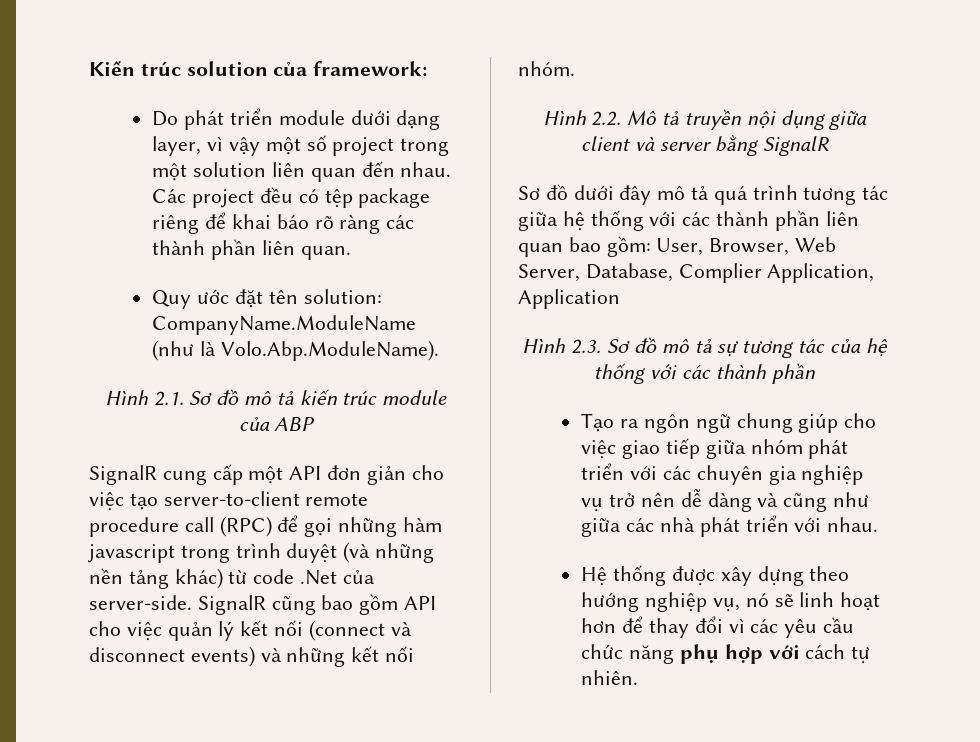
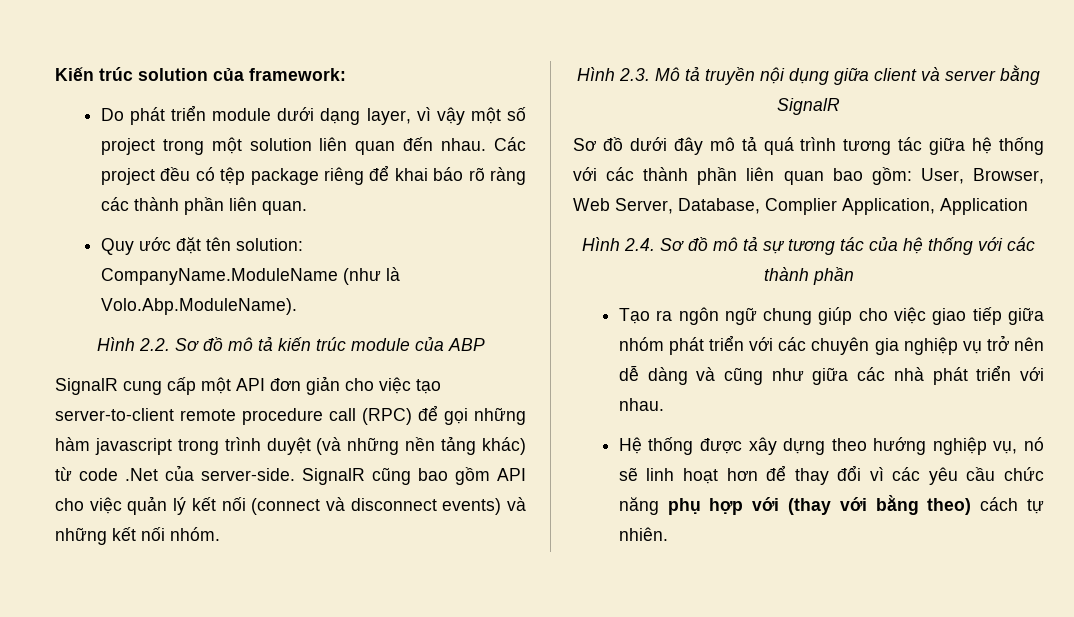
- Hình 2.1. Sơ đồ mô tả kiến trúc module của ABP
+ Hình 2.2. Sơ đồ mô tả kiến trúc module của ABP
- Hình 2.2. Mô tả truyền nội dụng giữa client và server bằng SignalR
+ Hình 2.3. Mô tả truyền nội dụng giữa client và server bằng SignalR
- Hình 2.3. Sơ đồ mô tả sự tương tác của hệ thống với các thành phần
+ Hình 2.4. Sơ đồ mô tả sự tương tác của hệ thống với các thành phần
- Hệ thống được xây dựng theo hướng nghiệp vụ, nó sẽ linh hoạt hơn để thay đổi vì các yêu cầu chức năng phụ hợp với cách tự nhiên.
+ Hệ thống được xây dựng theo hướng nghiệp vụ, nó sẽ linh hoạt hơn để thay đổi vì các yêu cầu chức năng phụ hợp với (thay với bằng theo) cách tự nhiên.

